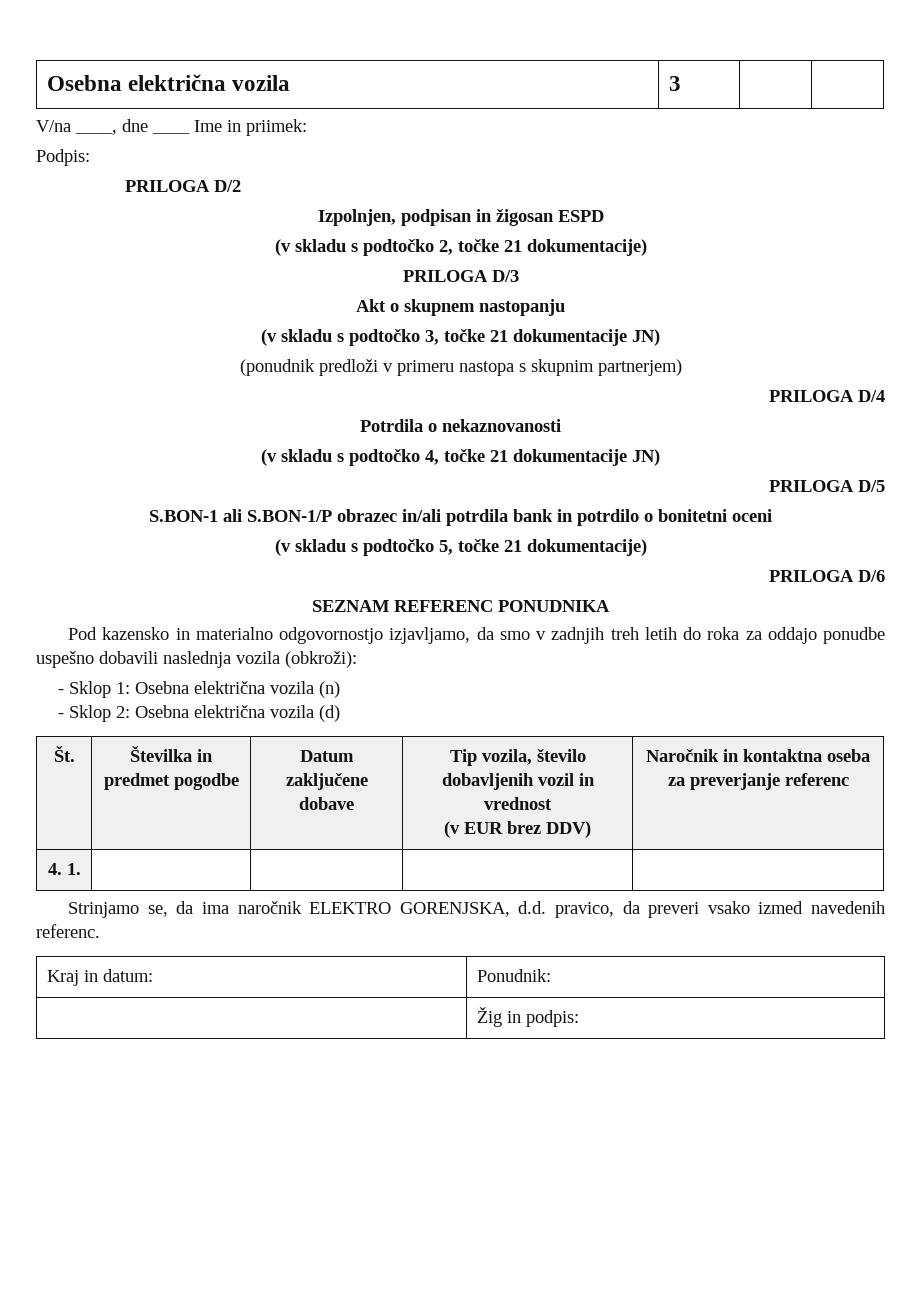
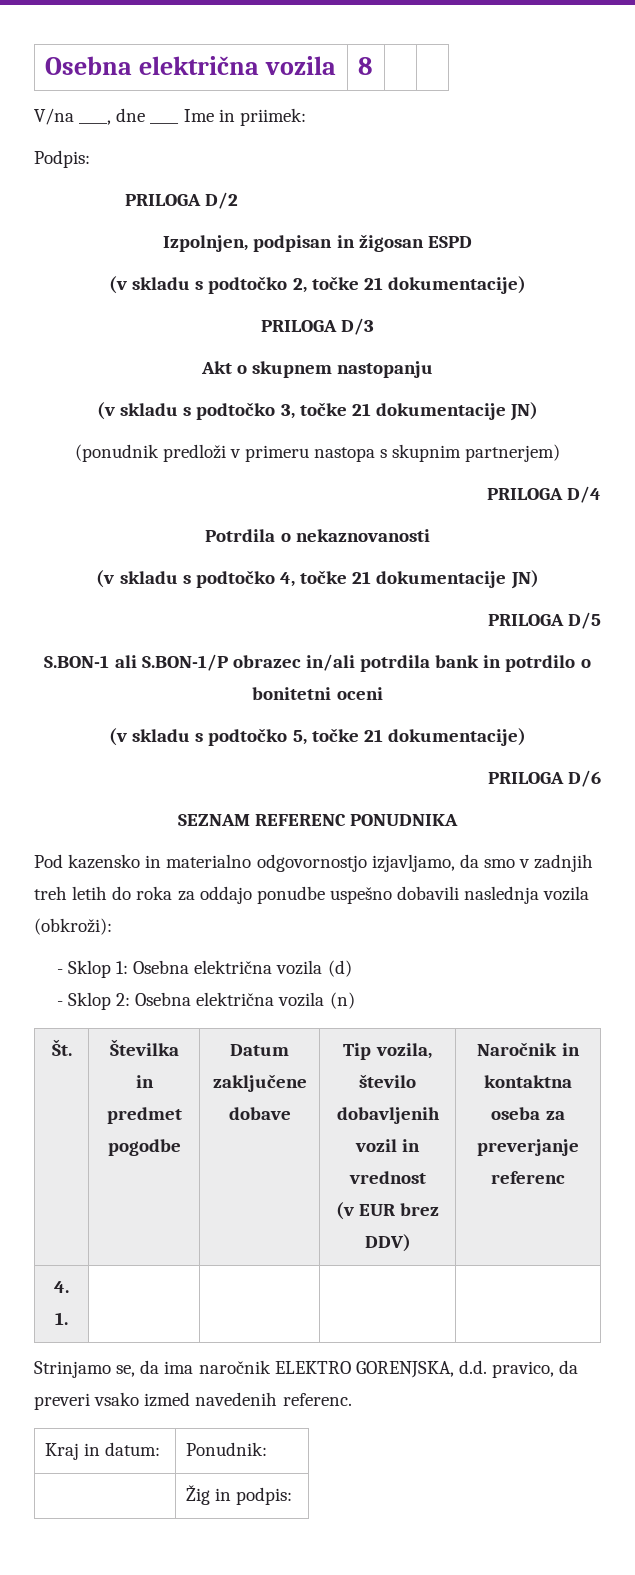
- Osebna električna vozila | 3 | |
+ Osebna električna vozila | 8 | |
- - Sklop 1: Osebna električna vozila (n)
+ - Sklop 1: Osebna električna vozila (d)
- - Sklop 2: Osebna električna vozila (d)
+ - Sklop 2: Osebna električna vozila (n)

